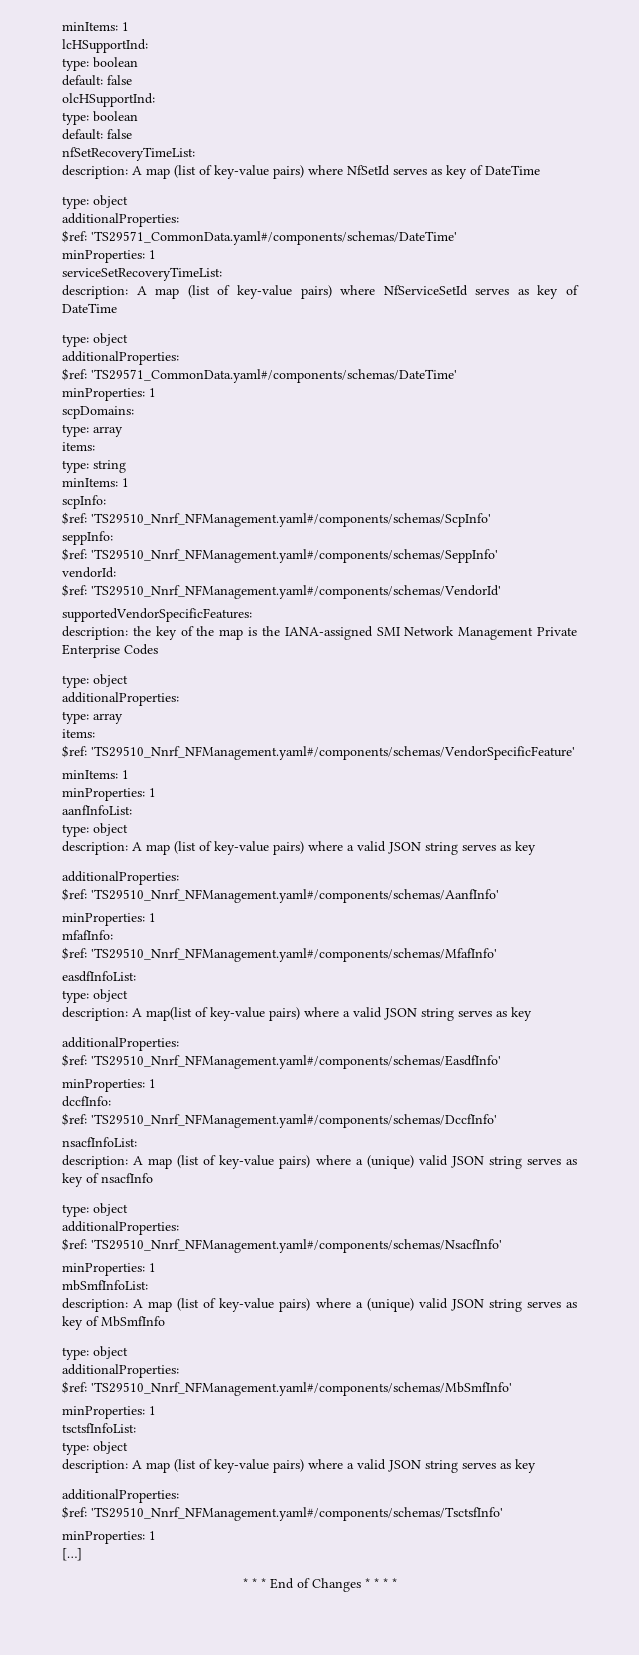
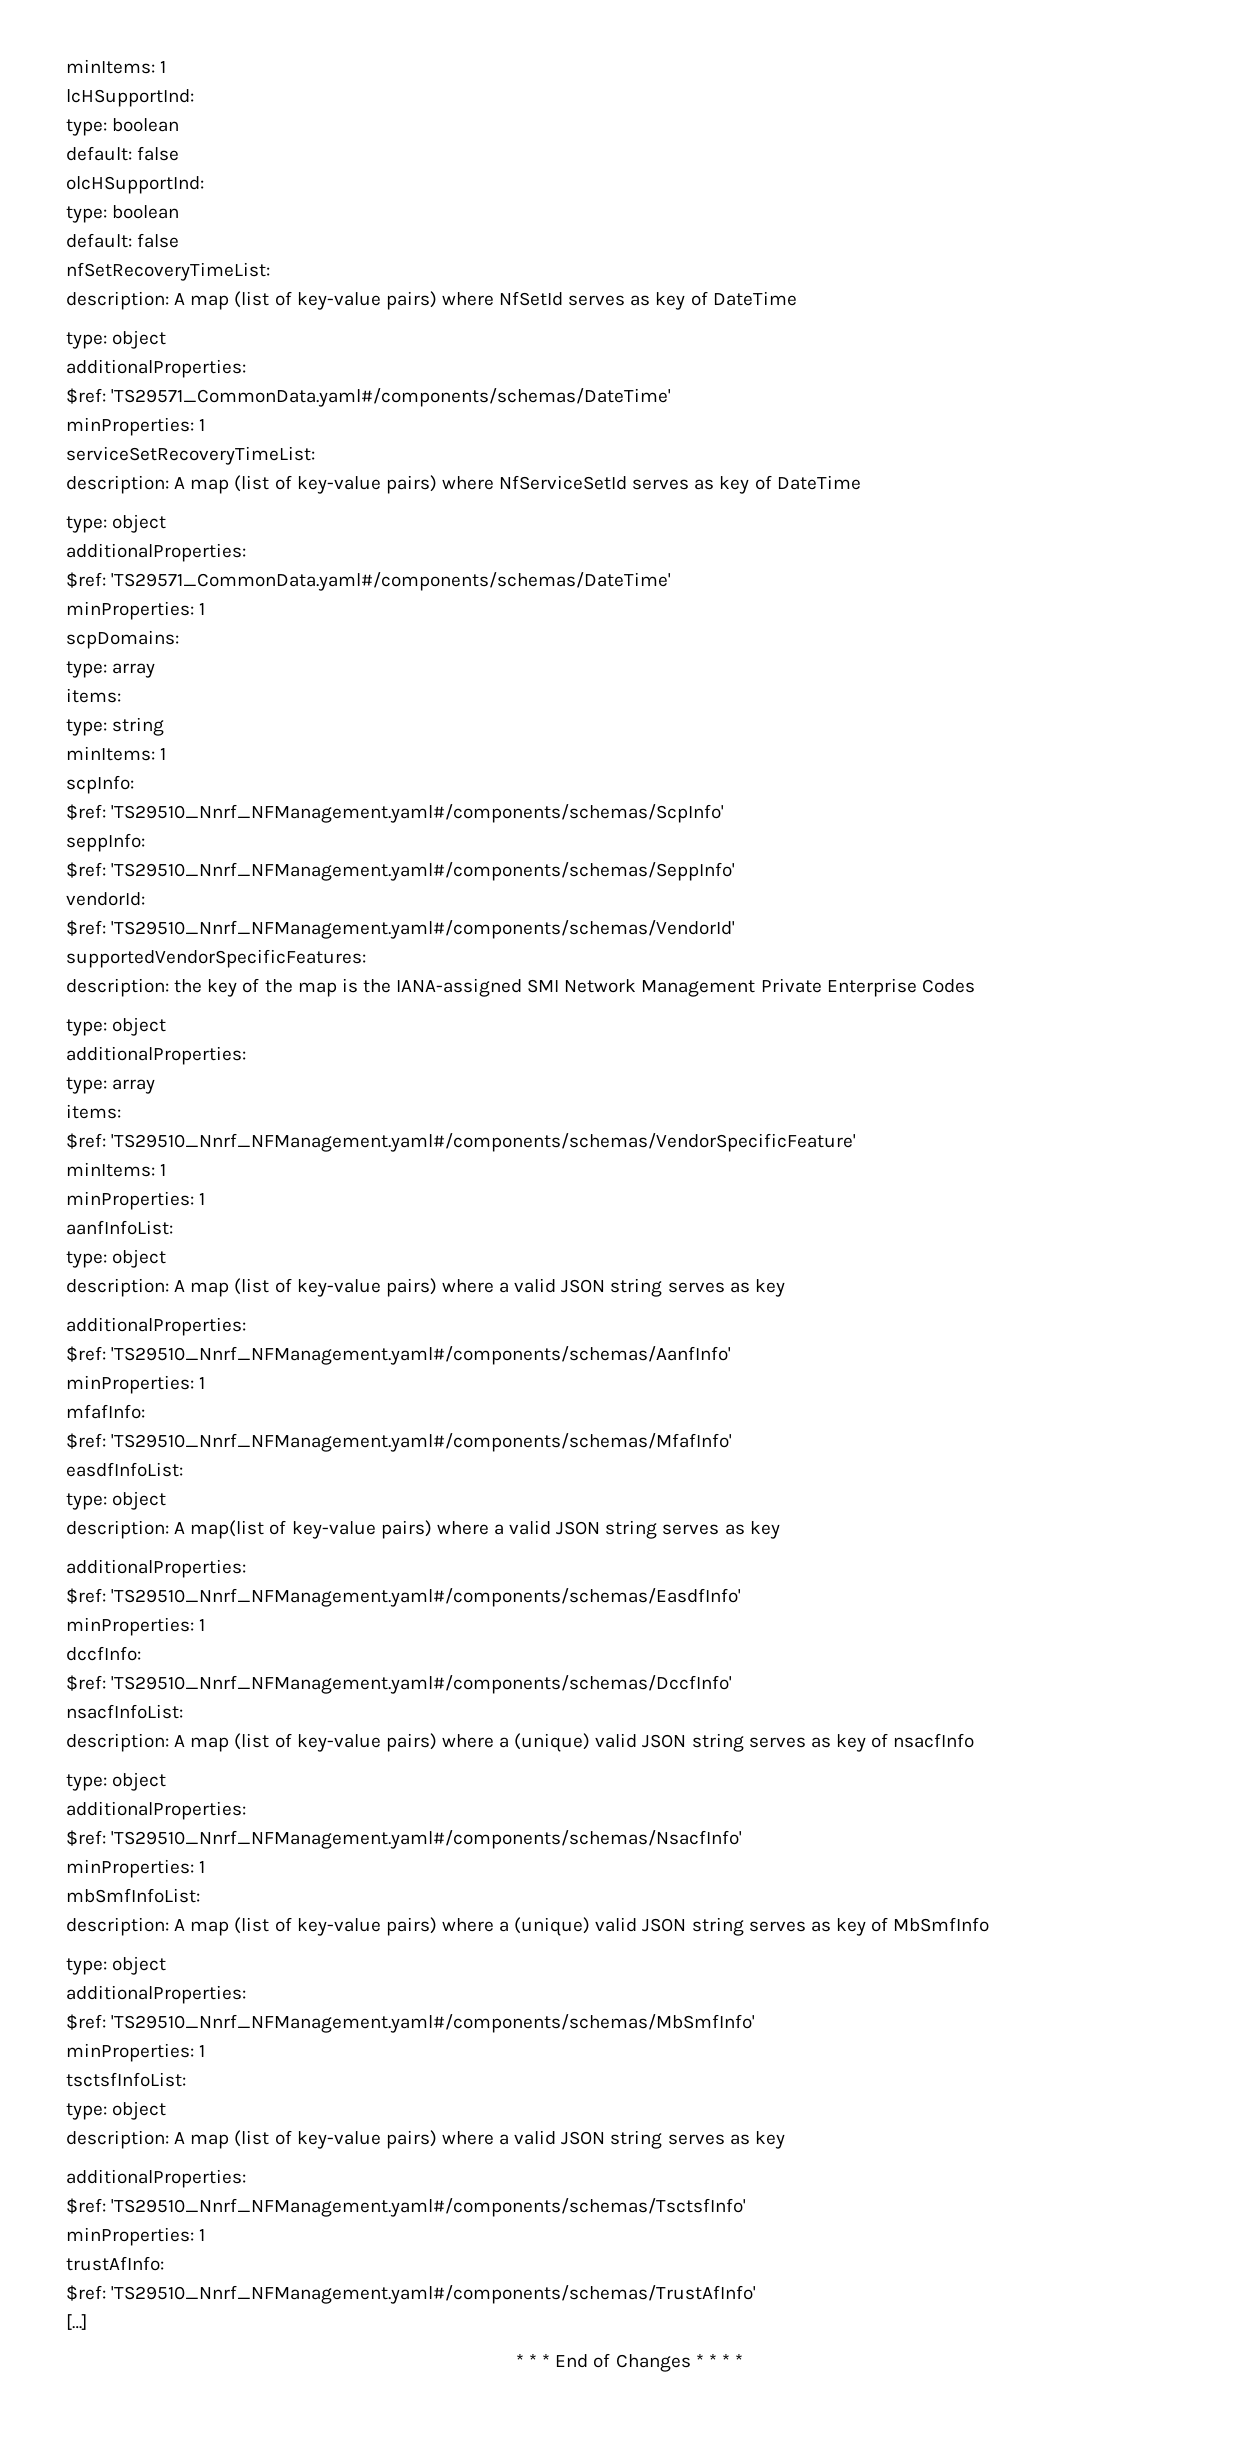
+ trustAfInfo:
+ $ref: 'TS29510_Nnrf_NFManagement.yaml#/components/schemas/TrustAfInfo'

